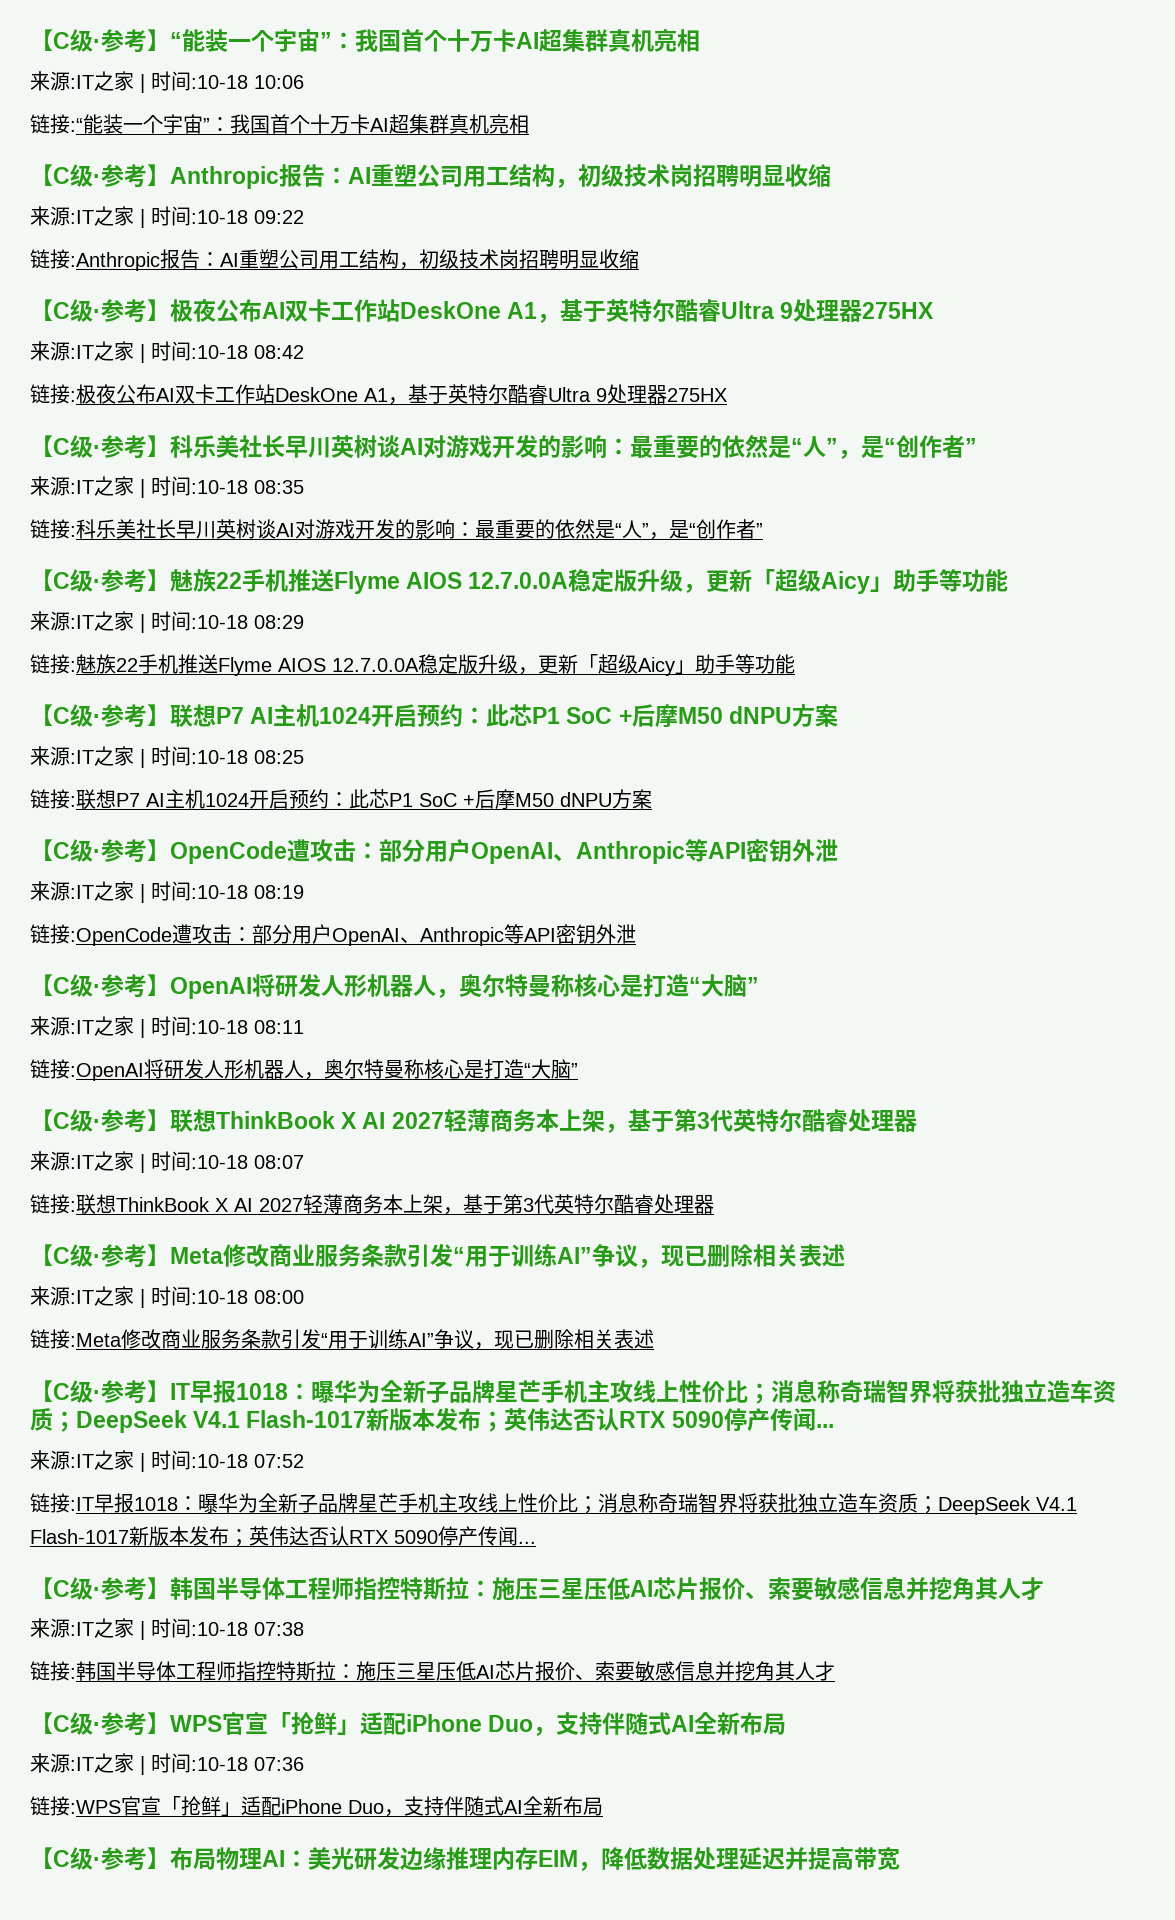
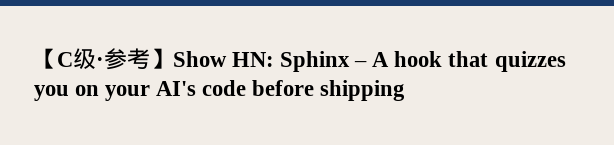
- 【C级·参考】“能装一个宇宙”：我国首个十万卡AI超集群真机亮相
- 来源:IT之家 | 时间:10-18 10:06
- 链接:“能装一个宇宙”：我国首个十万卡AI超集群真机亮相
- 【C级·参考】Anthropic报告：AI重塑公司用工结构，初级技术岗招聘明显收缩
- 来源:IT之家 | 时间:10-18 09:22
- 链接:Anthropic报告：AI重塑公司用工结构，初级技术岗招聘明显收缩
- 【C级·参考】极夜公布AI双卡工作站DeskOne A1，基于英特尔酷睿Ultra 9处理器275HX
- 来源:IT之家 | 时间:10-18 08:42
- 链接:极夜公布AI双卡工作站DeskOne A1，基于英特尔酷睿Ultra 9处理器275HX
- 【C级·参考】科乐美社长早川英树谈AI对游戏开发的影响：最重要的依然是“人”，是“创作者”
- 来源:IT之家 | 时间:10-18 08:35
- 链接:科乐美社长早川英树谈AI对游戏开发的影响：最重要的依然是“人”，是“创作者”
- 【C级·参考】魅族22手机推送Flyme AIOS 12.7.0.0A稳定版升级，更新「超级Aicy」助手等功能
- 来源:IT之家 | 时间:10-18 08:29
- 链接:魅族22手机推送Flyme AIOS 12.7.0.0A稳定版升级，更新「超级Aicy」助手等功能
- 【C级·参考】联想P7 AI主机1024开启预约：此芯P1 SoC +后摩M50 dNPU方案
- 来源:IT之家 | 时间:10-18 08:25
- 链接:联想P7 AI主机1024开启预约：此芯P1 SoC +后摩M50 dNPU方案
- 【C级·参考】OpenCode遭攻击：部分用户OpenAI、Anthropic等API密钥外泄
- 来源:IT之家 | 时间:10-18 08:19
- 链接:OpenCode遭攻击：部分用户OpenAI、Anthropic等API密钥外泄
- 【C级·参考】OpenAI将研发人形机器人，奥尔特曼称核心是打造“大脑”
- 来源:IT之家 | 时间:10-18 08:11
- 链接:OpenAI将研发人形机器人，奥尔特曼称核心是打造“大脑”
- 【C级·参考】联想ThinkBook X AI 2027轻薄商务本上架，基于第3代英特尔酷睿处理器
- 来源:IT之家 | 时间:10-18 08:07
- 链接:联想ThinkBook X AI 2027轻薄商务本上架，基于第3代英特尔酷睿处理器
- 【C级·参考】Meta修改商业服务条款引发“用于训练AI”争议，现已删除相关表述
- 来源:IT之家 | 时间:10-18 08:00
- 链接:Meta修改商业服务条款引发“用于训练AI”争议，现已删除相关表述
- 【C级·参考】IT早报1018：曝华为全新子品牌星芒手机主攻线上性价比；消息称奇瑞智界将获批独立造车资质；DeepSeek V4.1 Flash-1017新版本发布；英伟达否认RTX 5090停产传闻...
- 来源:IT之家 | 时间:10-18 07:52
- 链接:IT早报1018：曝华为全新子品牌星芒手机主攻线上性价比；消息称奇瑞智界将获批独立造车资质；DeepSeek V4.1 Flash-1017新版本发布；英伟达否认RTX 5090停产传闻...
- 【C级·参考】韩国半导体工程师指控特斯拉：施压三星压低AI芯片报价、索要敏感信息并挖角其人才
- 来源:IT之家 | 时间:10-18 07:38
- 链接:韩国半导体工程师指控特斯拉：施压三星压低AI芯片报价、索要敏感信息并挖角其人才
- 【C级·参考】WPS官宣「抢鲜」适配iPhone Duo，支持伴随式AI全新布局
- 来源:IT之家 | 时间:10-18 07:36
- 链接:WPS官宣「抢鲜」适配iPhone Duo，支持伴随式AI全新布局
- 【C级·参考】布局物理AI：美光研发边缘推理内存EIM，降低数据处理延迟并提高带宽
+ 【C级·参考】Show HN: Sphinx – A hook that quizzes you on your AI's code before shipping

